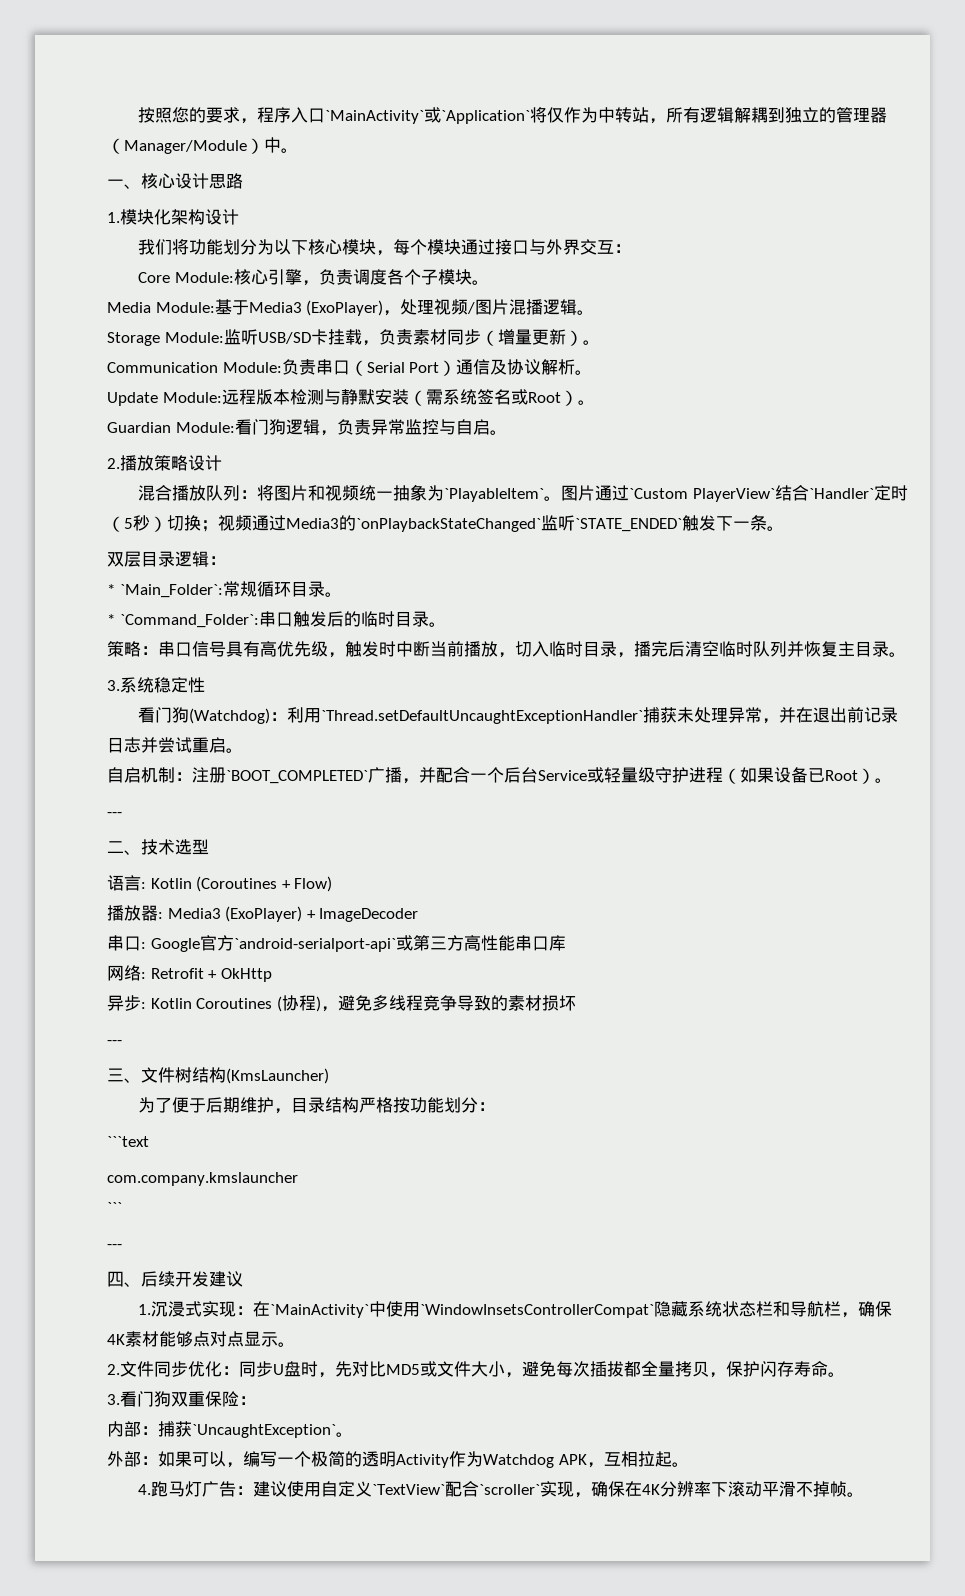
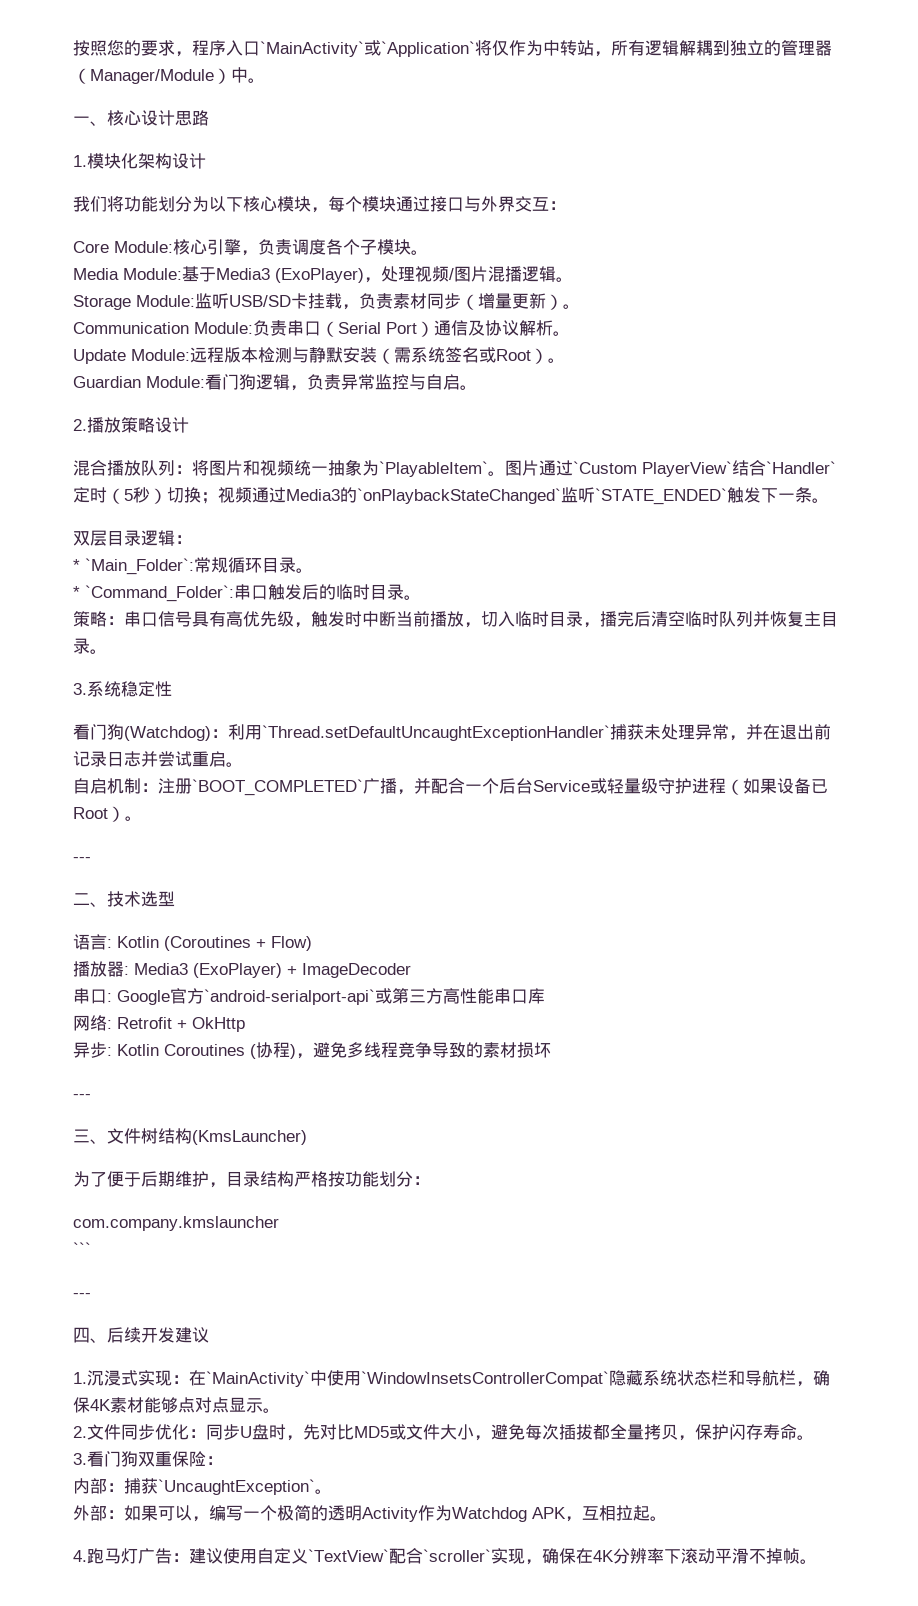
- ```text

